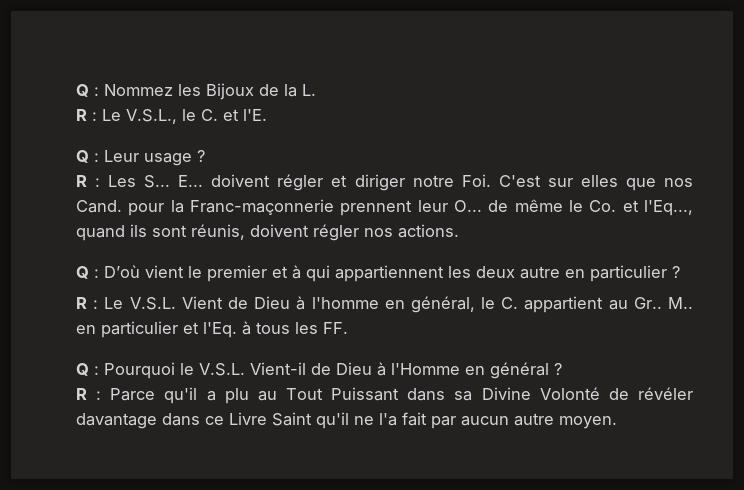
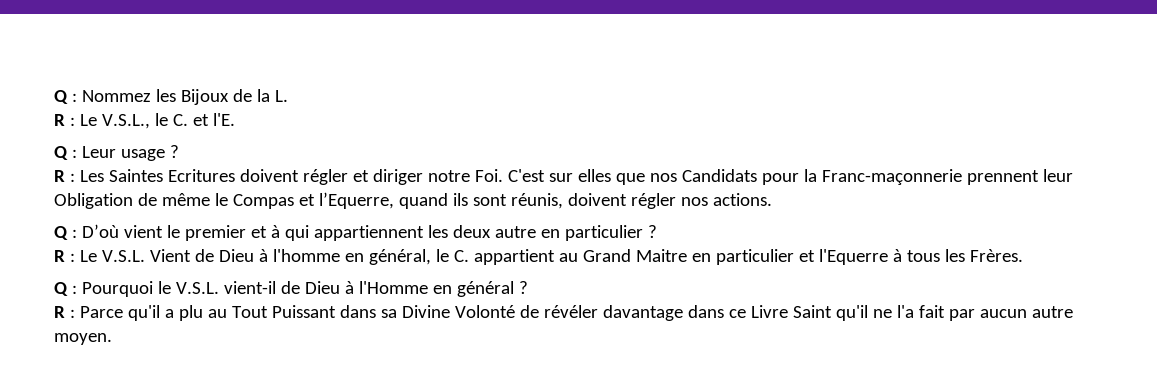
- R : Les S... E... doivent régler et diriger notre Foi. C'est sur elles que nos Cand. pour la Franc-maçonnerie prennent leur O... de même le Co. et l'Eq..., quand ils sont réunis, doivent régler nos actions.
+ R : Les Saintes Ecritures doivent régler et diriger notre Foi. C'est sur elles que nos Candidats pour la Franc-maçonnerie prennent leur Obligation de même le Compas et l’Equerre, quand ils sont réunis, doivent régler nos actions.
- R : Le V.S.L. Vient de Dieu à l'homme en général, le C. appartient au Gr.. M.. en particulier et l'Eq. à tous les FF.
+ R : Le V.S.L. Vient de Dieu à l'homme en général, le C. appartient au Grand Maitre en particulier et l'Equerre à tous les Frères.
- Q : Pourquoi le V.S.L. Vient-il de Dieu à l'Homme en général ?
+ Q : Pourquoi le V.S.L. vient-il de Dieu à l'Homme en général ?

